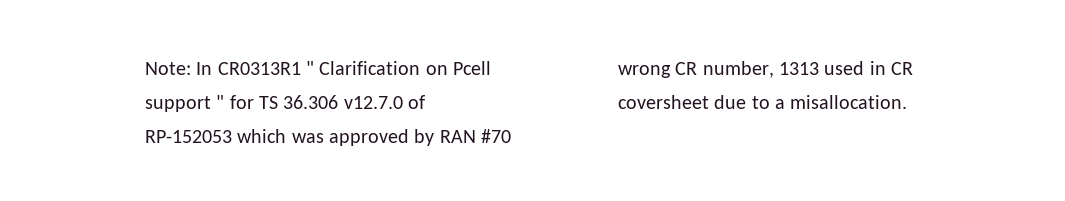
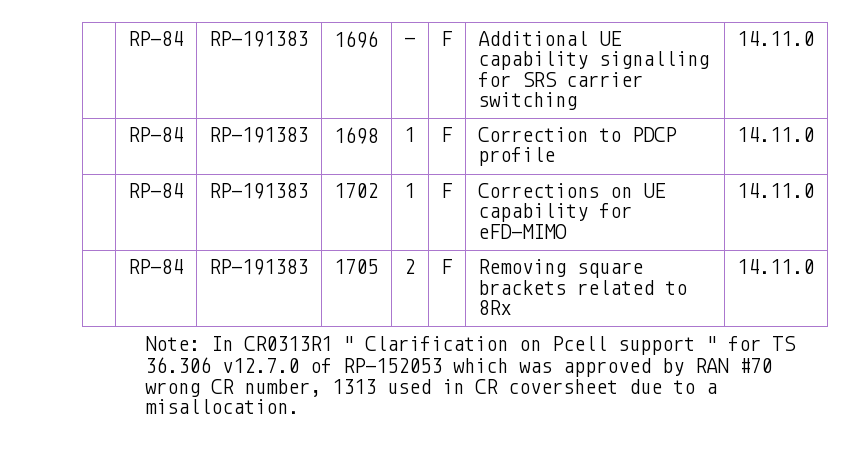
+ | RP-84 | RP-191383 | 1696 | - | F | Additional UE capability signalling for SRS carrier switching | 14.11.0
+ | RP-84 | RP-191383 | 1698 | 1 | F | Correction to PDCP profile | 14.11.0
+ | RP-84 | RP-191383 | 1702 | 1 | F | Corrections on UE capability for eFD-MIMO | 14.11.0
+ | RP-84 | RP-191383 | 1705 | 2 | F | Removing square brackets related to 8Rx | 14.11.0

